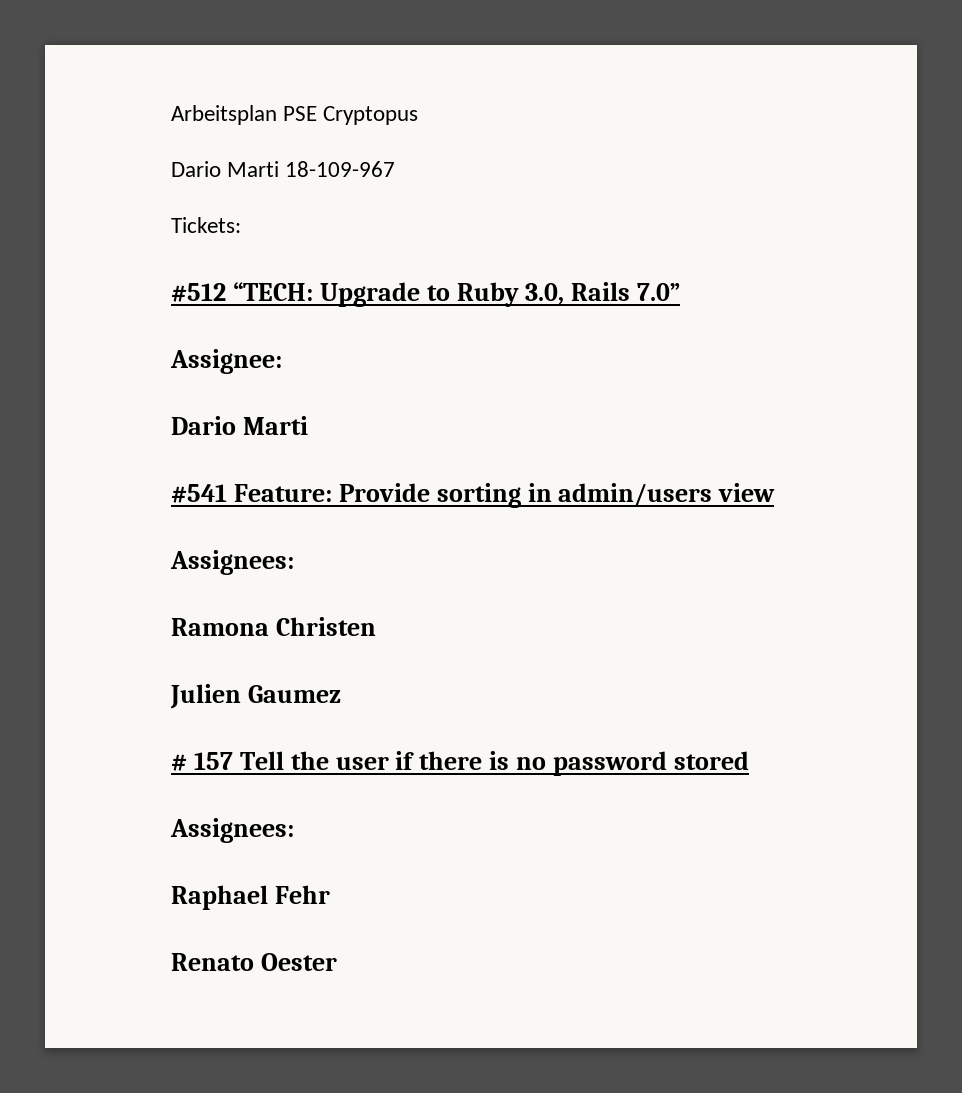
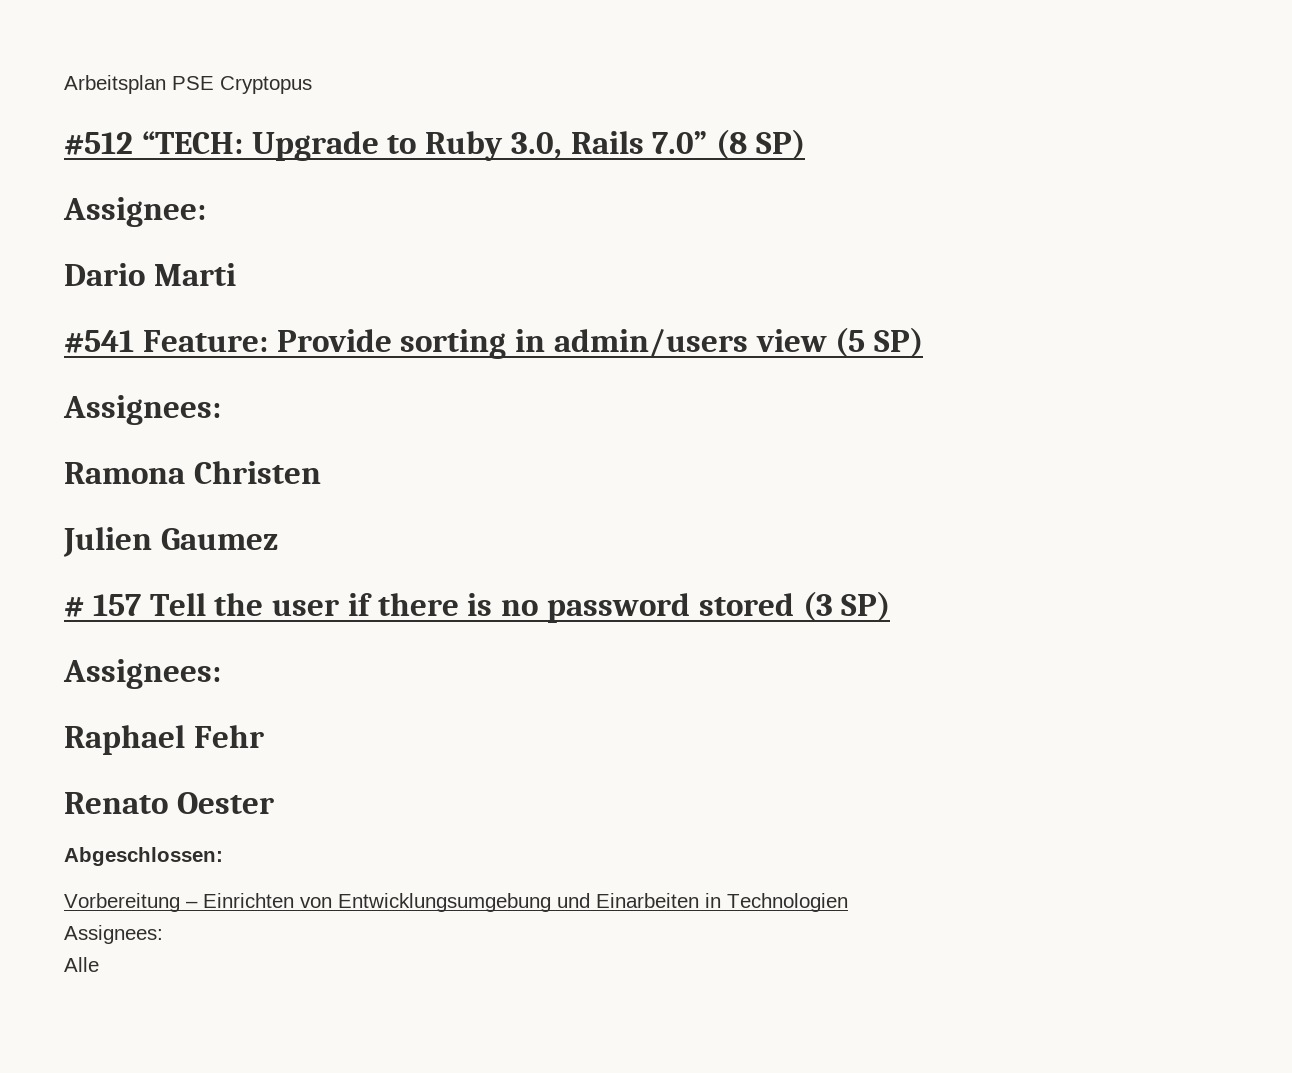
- Dario Marti 18-109-967
- Tickets:
- #512 “TECH: Upgrade to Ruby 3.0, Rails 7.0”
+ #512 “TECH: Upgrade to Ruby 3.0, Rails 7.0” (8 SP)
- #541 Feature: Provide sorting in admin/users view
+ #541 Feature: Provide sorting in admin/users view (5 SP)
- # 157 Tell the user if there is no password stored
+ # 157 Tell the user if there is no password stored (3 SP)
+ Abgeschlossen:
+ Vorbereitung – Einrichten von Entwicklungsumgebung und Einarbeiten in Technologien
+ Assignees:
+ Alle

